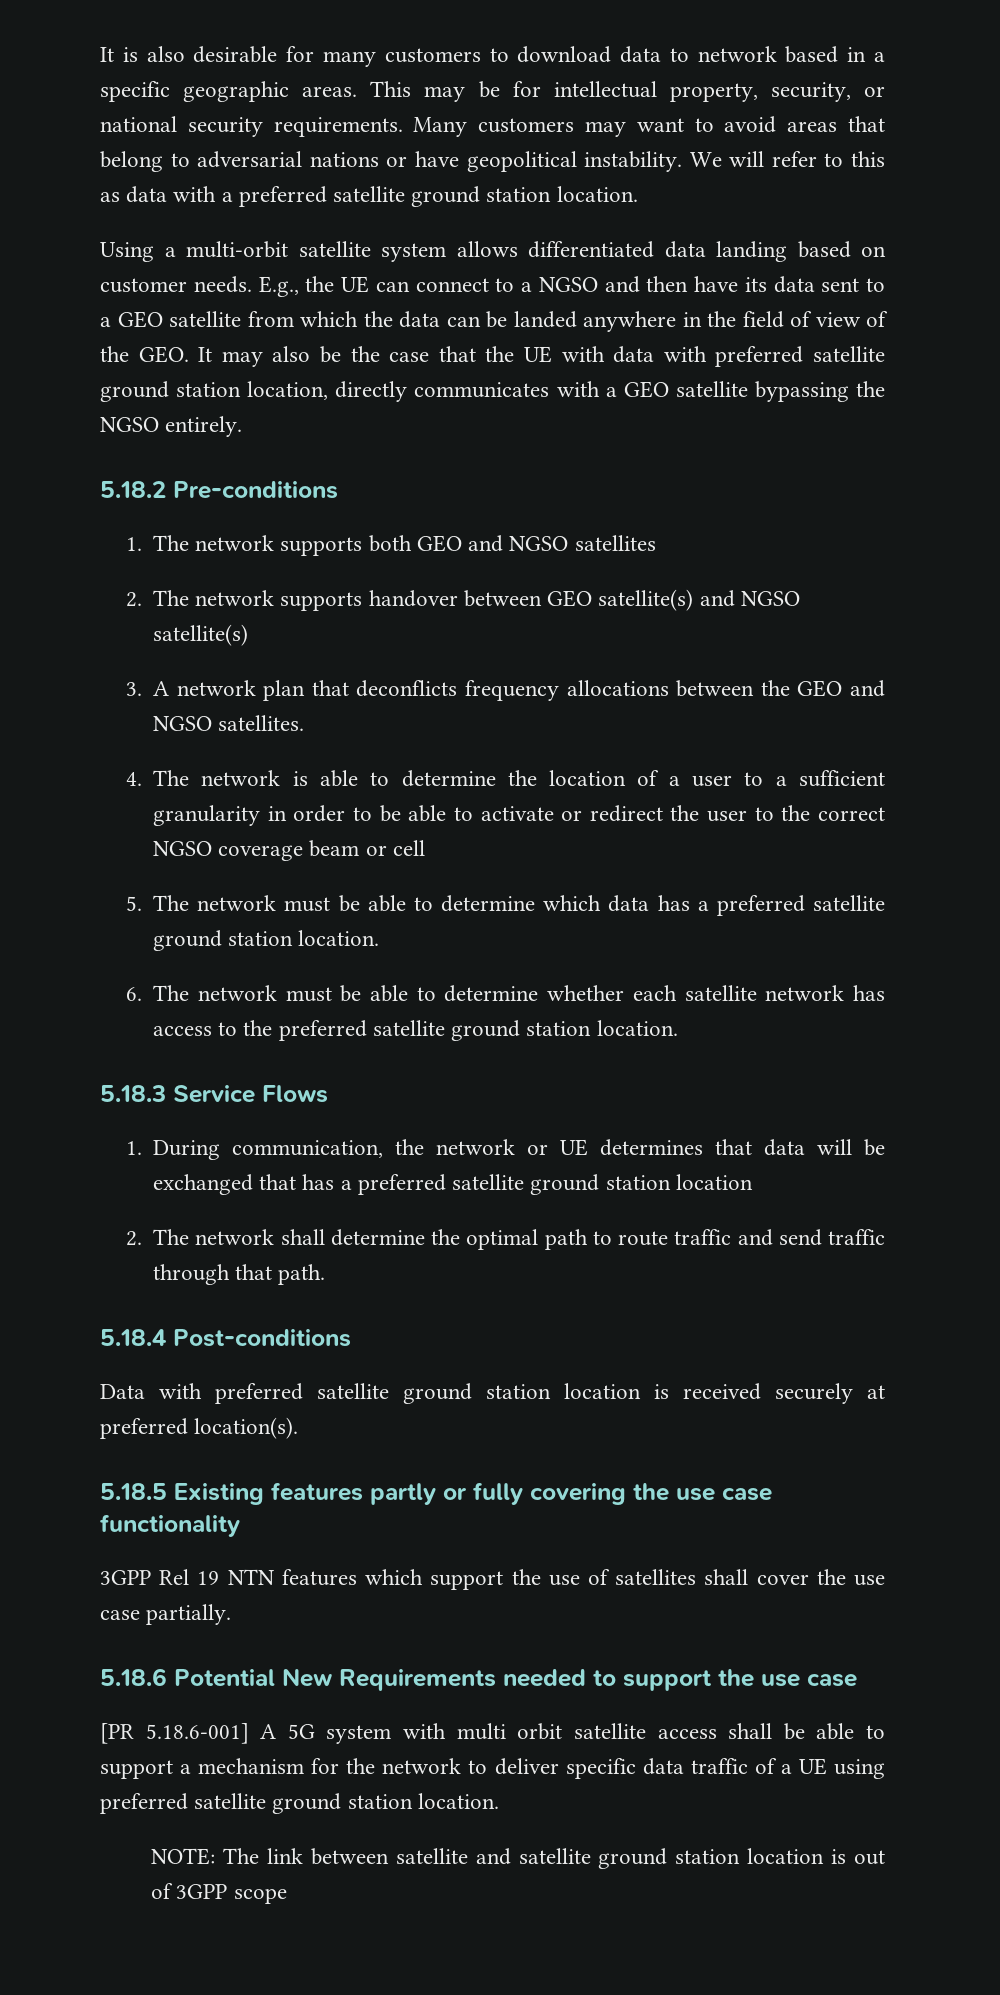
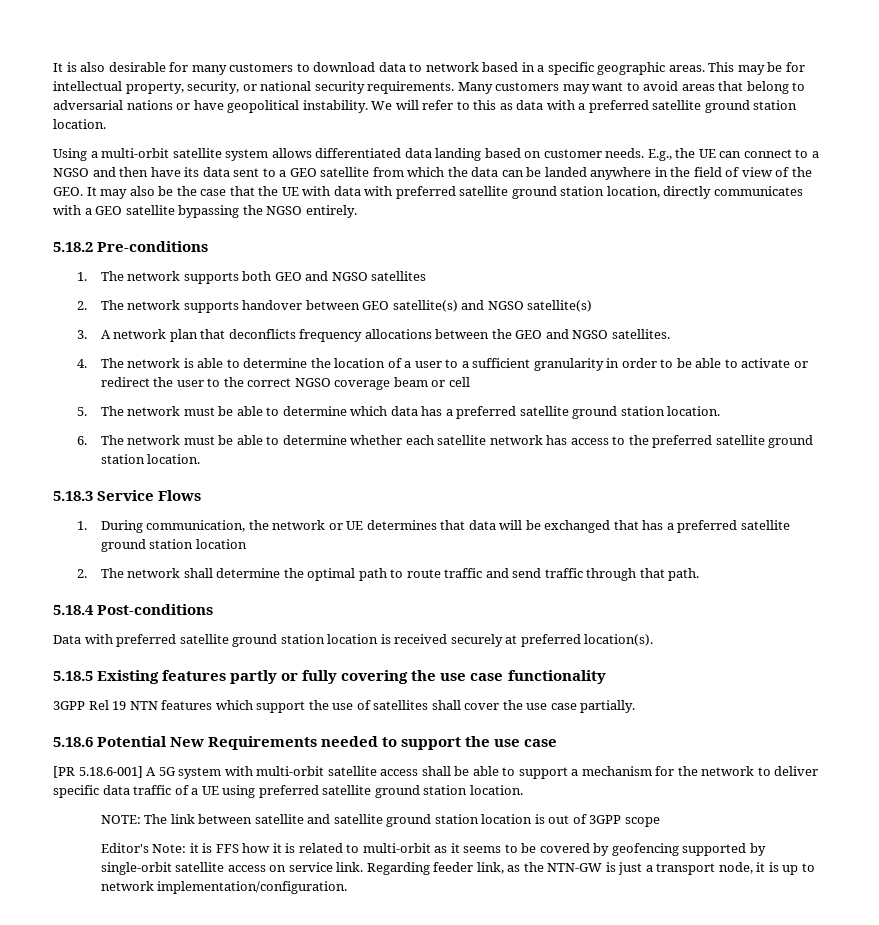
- [PR 5.18.6-001] A 5G system with multi orbit satellite access shall be able to support a mechanism for the network to deliver specific data traffic of a UE using preferred satellite ground station location.
+ [PR 5.18.6-001] A 5G system with multi-orbit satellite access shall be able to support a mechanism for the network to deliver specific data traffic of a UE using preferred satellite ground station location.
+ Editor's Note: it is FFS how it is related to multi-orbit as it seems to be covered by geofencing supported by single-orbit satellite access on service link. Regarding feeder link, as the NTN-GW is just a transport node, it is up to network implementation/configuration.

